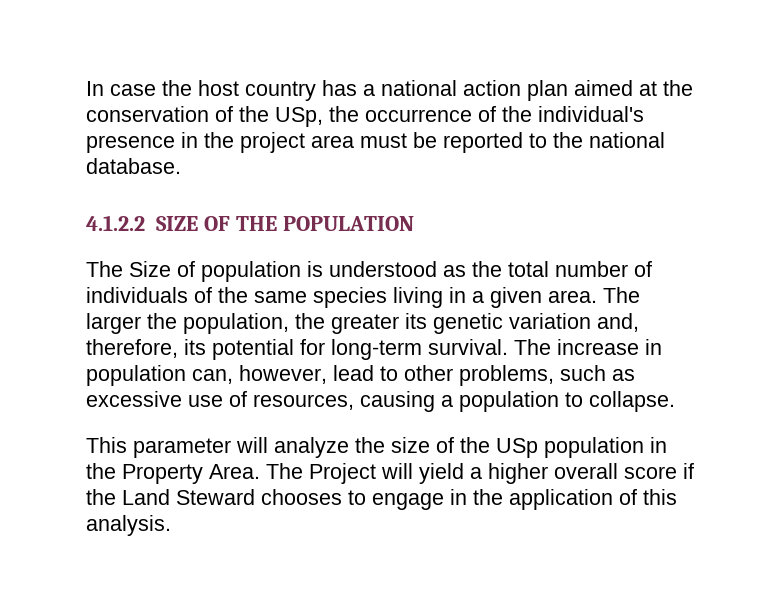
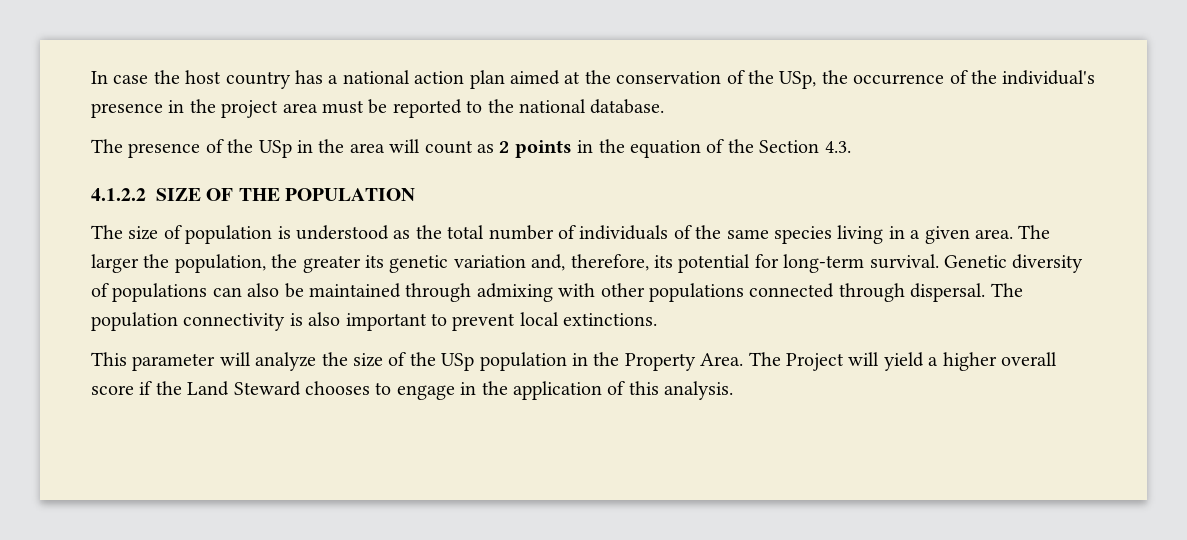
+ The presence of the USp in the area will count as 2 points in the equation of the Section 4.3.
- The Size of population is understood as the total number of individuals of the same species living in a given area.
+ The size of population is understood as the total number of individuals of the same species living in a given area.
- The increase in population can, however, lead to other problems, such as excessive use of resources, causing a population to collapse.
+ Genetic diversity of populations can also be maintained through admixing with other populations connected through dispersal. The population connectivity is also important to prevent local extinctions.

